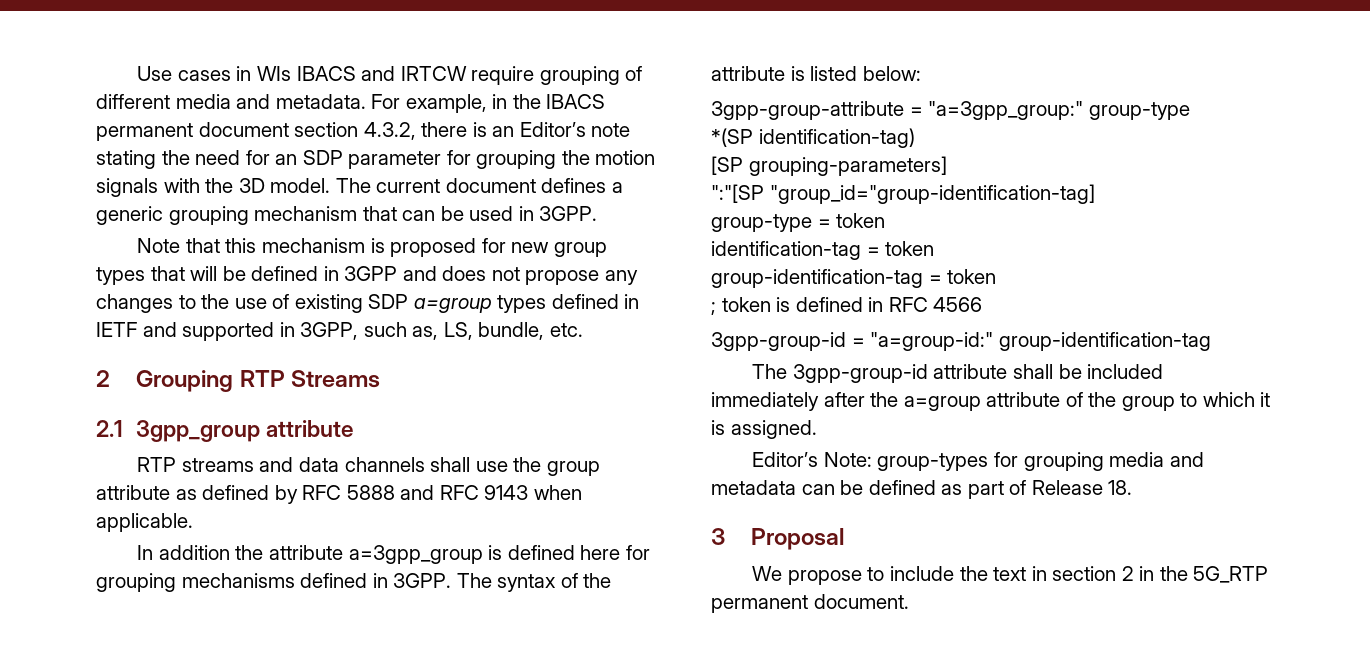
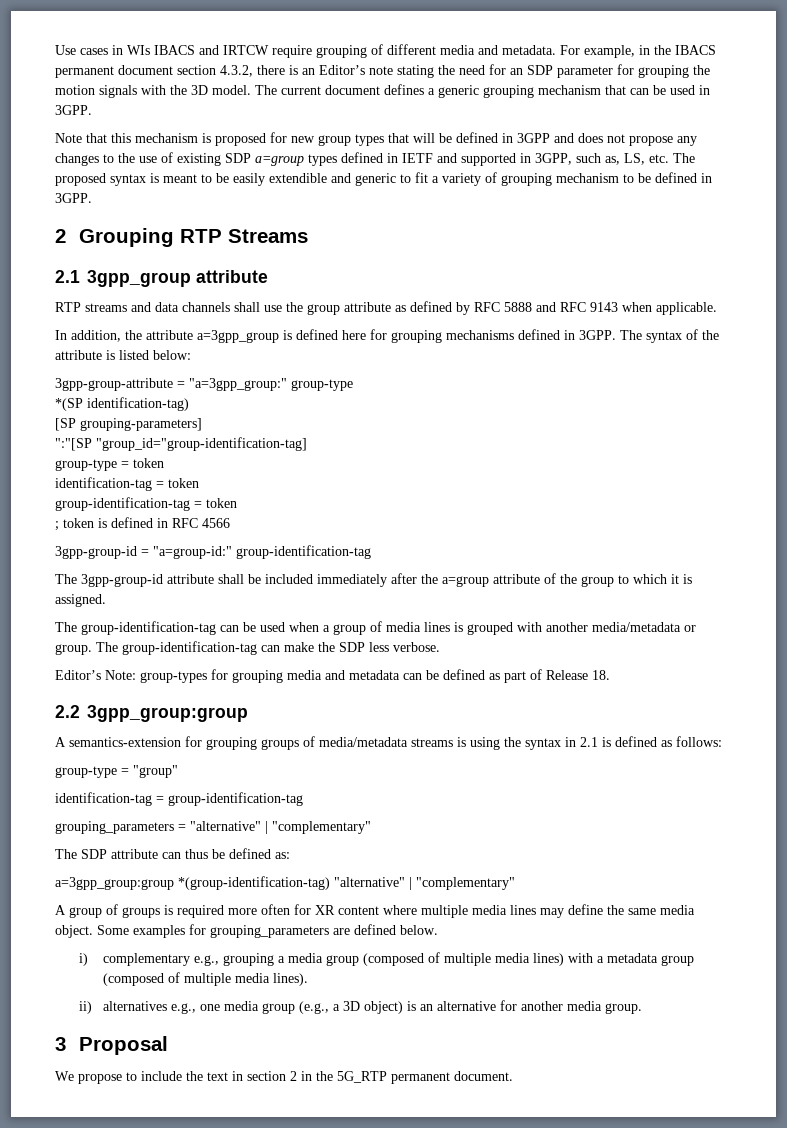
- Note that this mechanism is proposed for new group types that will be defined in 3GPP and does not propose any changes to the use of existing SDP a=group types defined in IETF and supported in 3GPP, such as, LS, bundle, etc.
+ Note that this mechanism is proposed for new group types that will be defined in 3GPP and does not propose any changes to the use of existing SDP a=group types defined in IETF and supported in 3GPP, such as, LS, etc. The proposed syntax is meant to be easily extendible and generic to fit a variety of grouping mechanism to be defined in 3GPP.
- In addition the attribute a=3gpp_group is defined here for grouping mechanisms defined in 3GPP.
+ In addition, the attribute a=3gpp_group is defined here for grouping mechanisms defined in 3GPP.
+ The group-identification-tag can be used when a group of media lines is grouped with another media/metadata or group. The group-identification-tag can make the SDP less verbose.
+ 2.2 3gpp_group:group
+ A semantics-extension for grouping groups of media/metadata streams is using the syntax in 2.1 is defined as follows:
+ group-type = "group"
+ identification-tag = group-identification-tag
+ grouping_parameters = "alternative" | "complementary"
+ The SDP attribute can thus be defined as:
+ a=3gpp_group:group *(group-identification-tag) "alternative" | "complementary"
+ A group of groups is required more often for XR content where multiple media lines may define the same media object. Some examples for grouping_parameters are defined below.
+ i) complementary e.g., grouping a media group (composed of multiple media lines) with a metadata group (composed of multiple media lines).
+ ii) alternatives e.g., one media group (e.g., a 3D object) is an alternative for another media group.

